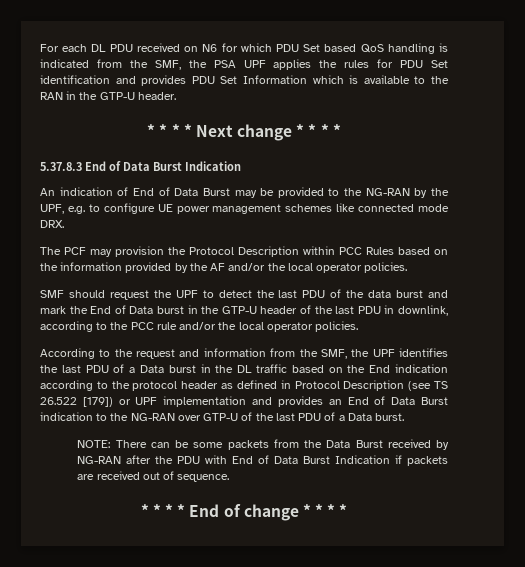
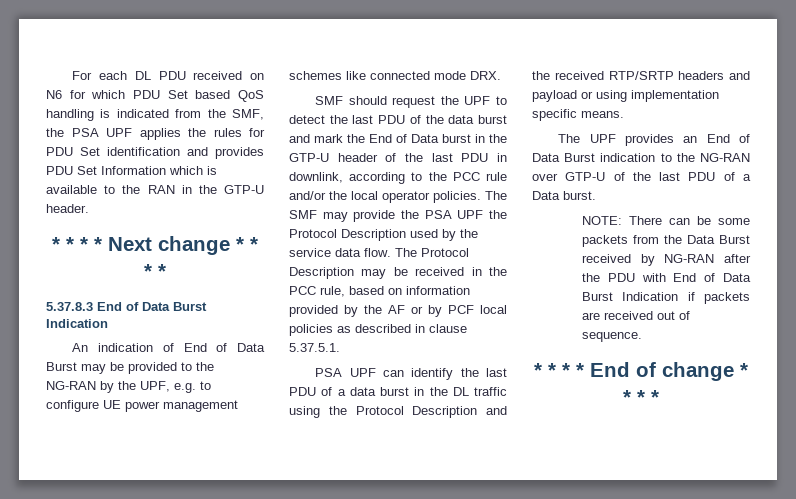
- The PCF may provision the Protocol Description within PCC Rules based on the information provided by the AF and/or the local operator policies.
- SMF should request the UPF to detect the last PDU of the data burst and mark the End of Data burst in the GTP-U header of the last PDU in downlink, according to the PCC rule and/or the local operator policies.
- According to the request and information from the SMF, the UPF identifies the last PDU of a Data burst in the DL traffic based on the End indication according to the protocol header as defined in Protocol Description (see TS 26.522 [179]) or UPF implementation and provides an End of Data Burst indication to the NG-RAN over GTP-U of the last PDU of a Data burst.
+ SMF should request the UPF to detect the last PDU of the data burst and mark the End of Data burst in the GTP-U header of the last PDU in downlink, according to the PCC rule and/or the local operator policies. The SMF may provide the PSA UPF the Protocol Description used by the service data flow. The Protocol Description may be received in the PCC rule, based on information provided by the AF or by PCF local policies as described in clause 5.37.5.1.
+ PSA UPF can identify the last PDU of a data burst in the DL traffic using the Protocol Description and the received RTP/SRTP headers and payload or using implementation specific means.
+ The UPF provides an End of Data Burst indication to the NG-RAN over GTP-U of the last PDU of a Data burst.

